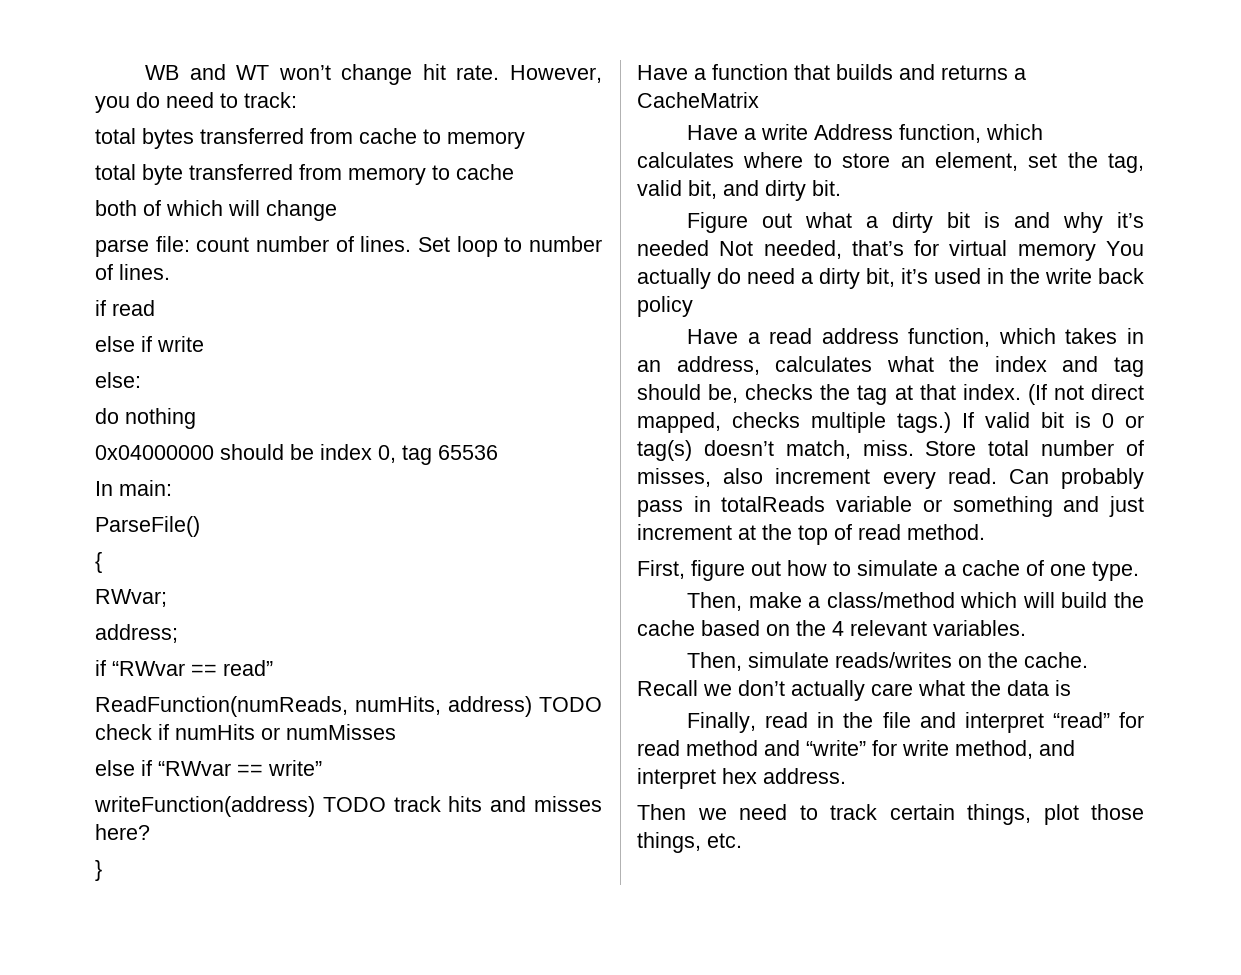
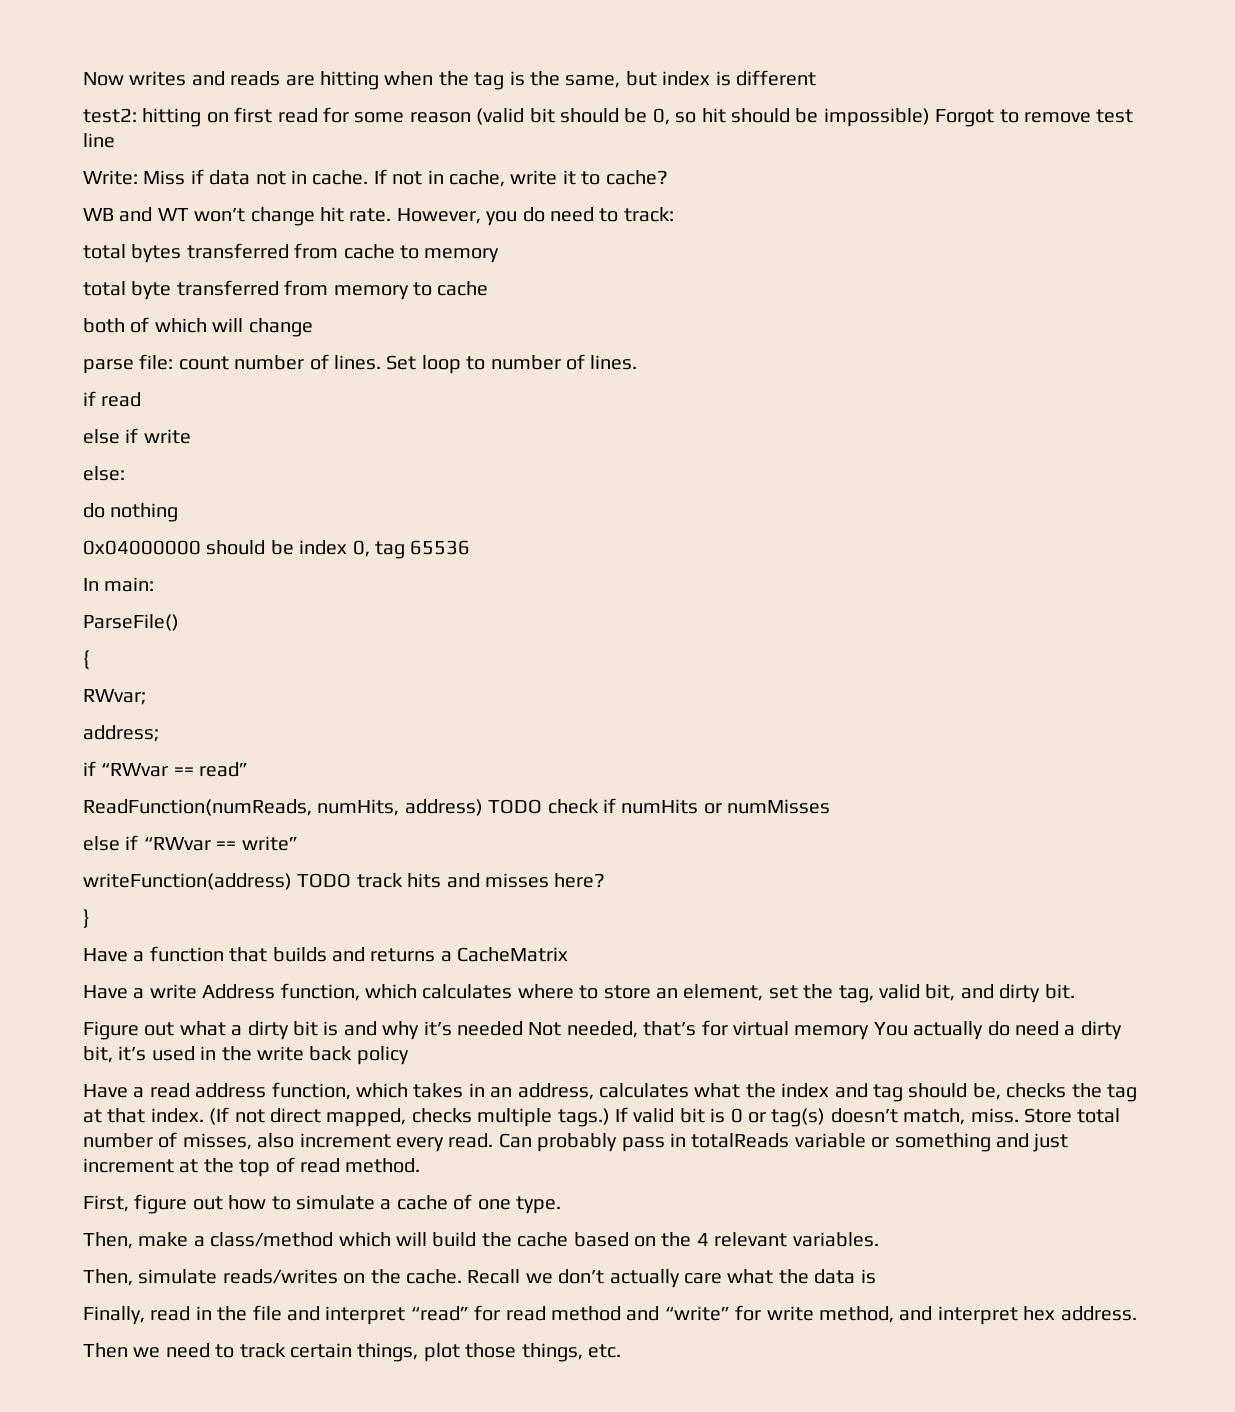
+ Now writes and reads are hitting when the tag is the same, but index is different
+ test2: hitting on first read for some reason (valid bit should be 0, so hit should be impossible) Forgot to remove test line
+ Write: Miss if data not in cache. If not in cache, write it to cache?

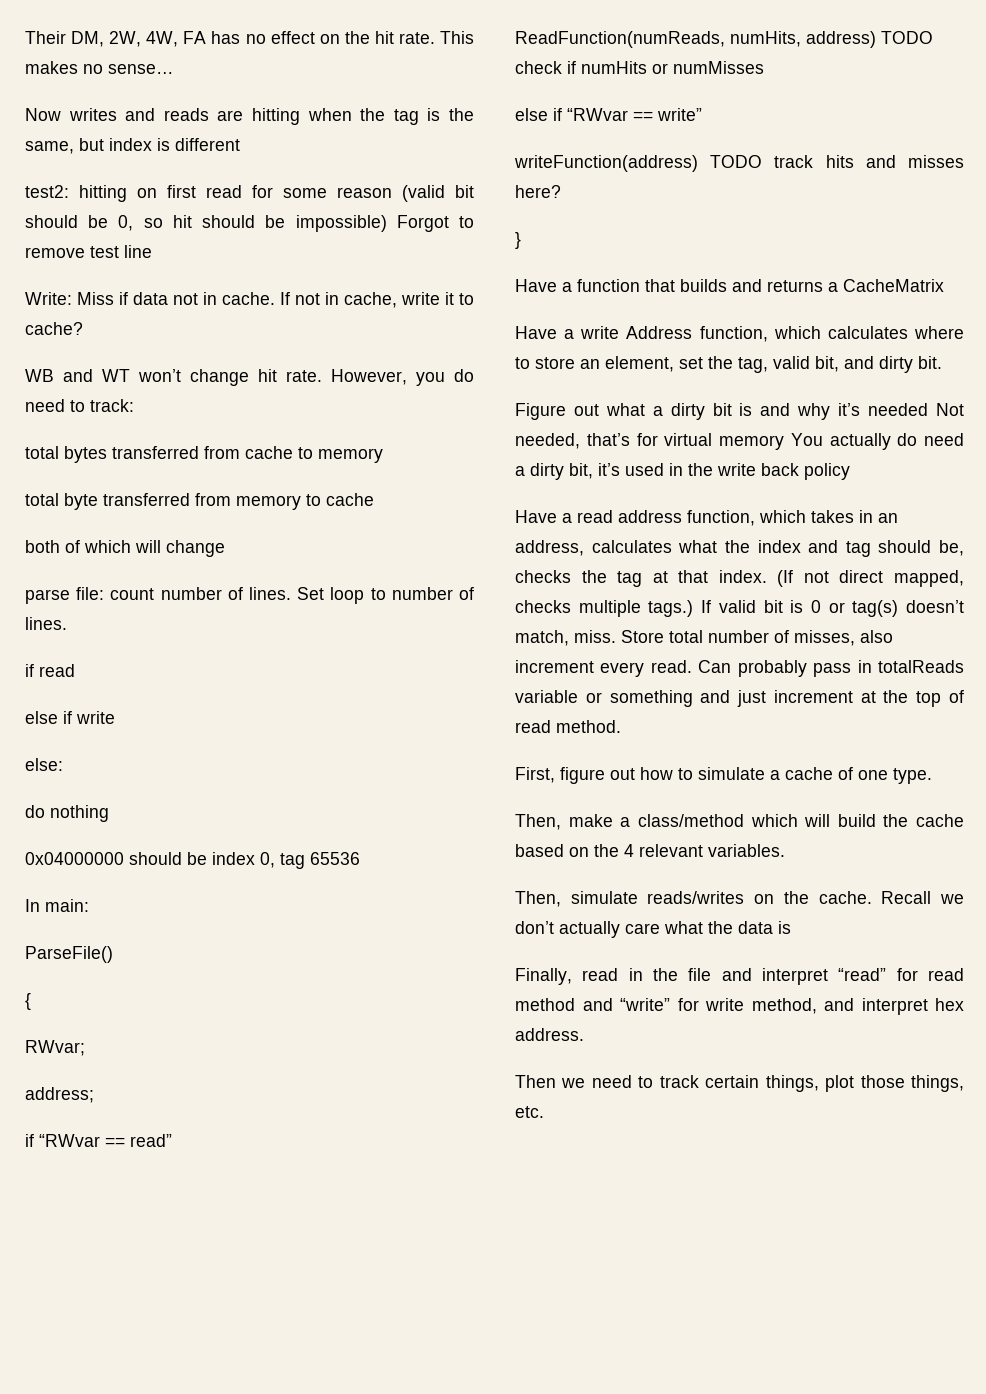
+ Their DM, 2W, 4W, FA has no effect on the hit rate. This makes no sense…

